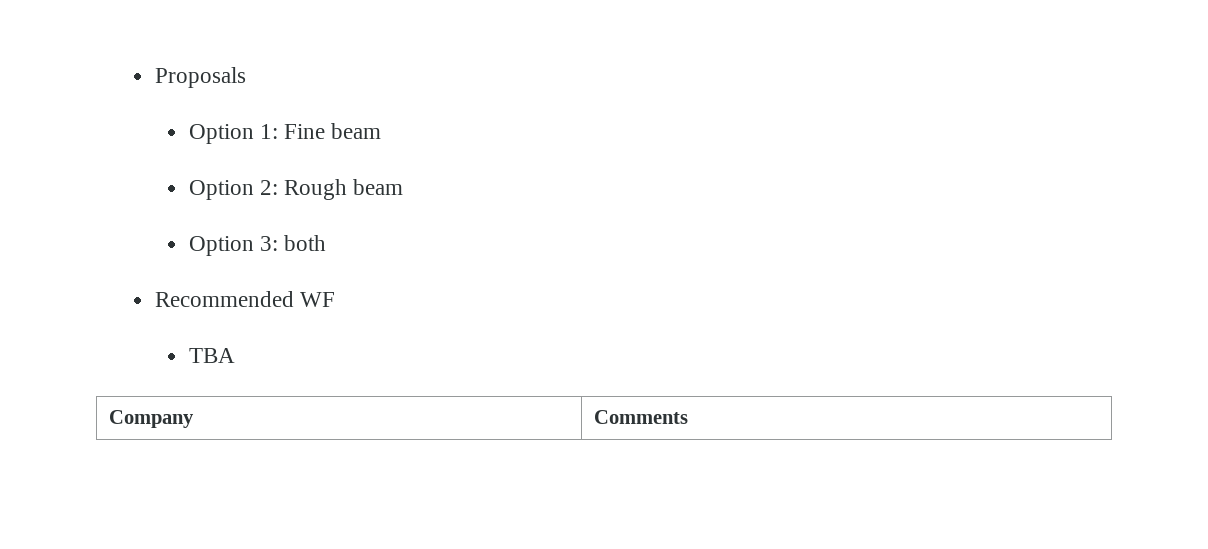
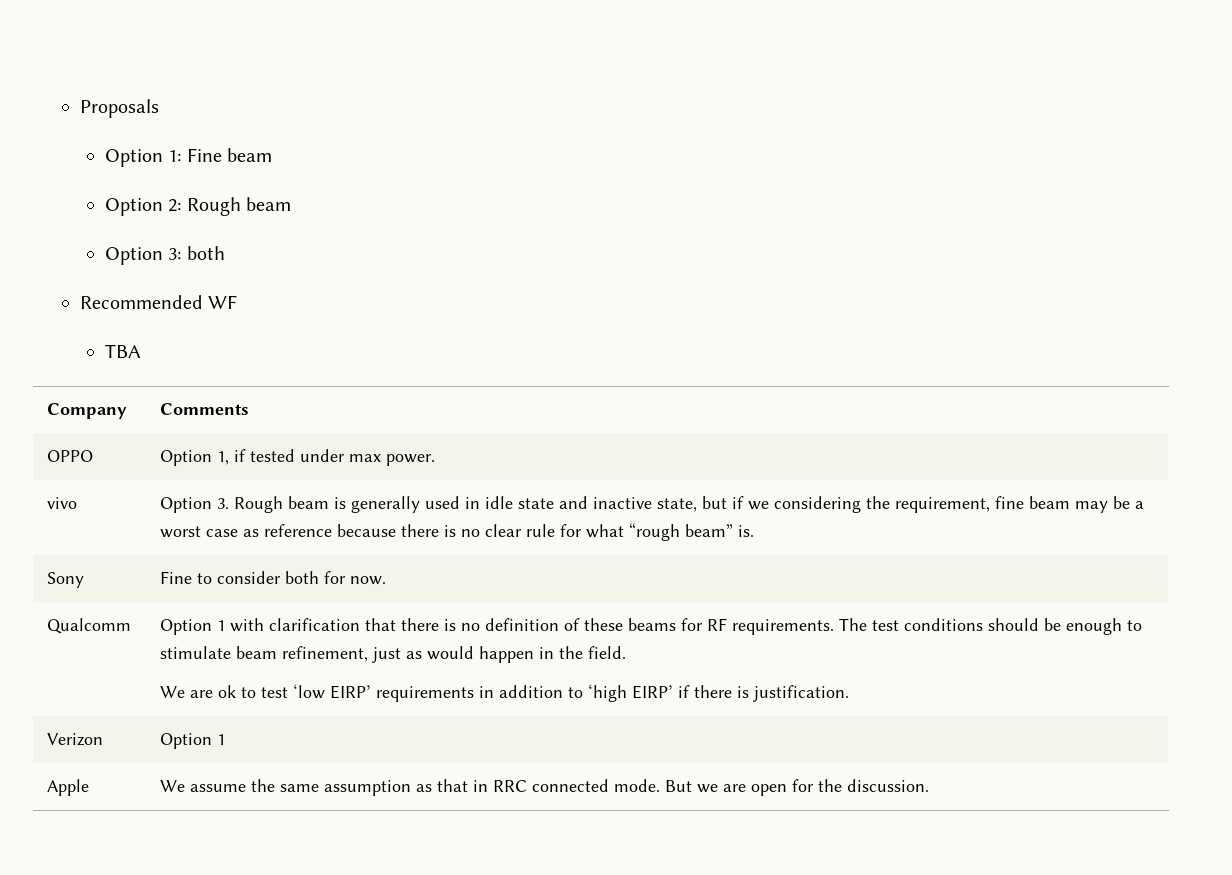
+ OPPO | Option 1, if tested under max power.
+ vivo | Option 3. Rough beam is generally used in idle state and inactive state, but if we considering the requirement, fine beam may be a worst case as reference because there is no clear rule for what “rough beam” is.
+ Sony | Fine to consider both for now.
+ Qualcomm | Option 1 with clarification that there is no definition of these beams for RF requirements. The test conditions should be enough to stimulate beam refinement, just as would happen in the field.
+ We are ok to test ‘low EIRP’ requirements in addition to ‘high EIRP’ if there is justification.
+ Verizon | Option 1
+ Apple | We assume the same assumption as that in RRC connected mode. But we are open for the discussion.

